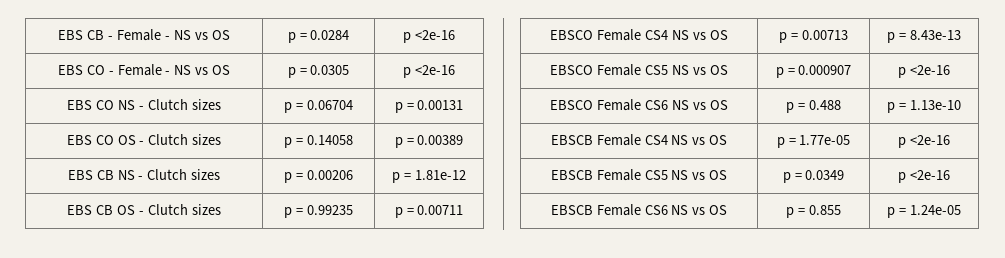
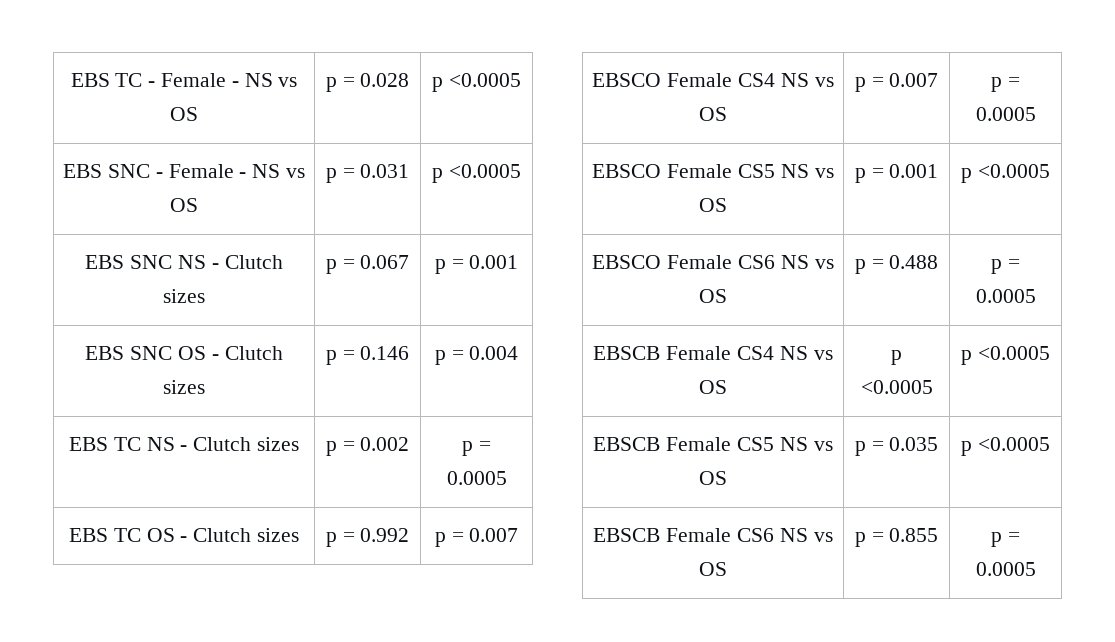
- EBS CB - Female - NS vs OS | p = 0.0284 | p <2e-16
- EBS CO - Female - NS vs OS | p = 0.0305 | p <2e-16
- EBS CO NS - Clutch sizes | p = 0.06704 | p = 0.00131
- EBS CO OS - Clutch sizes | p = 0.14058 | p = 0.00389
- EBS CB NS - Clutch sizes | p = 0.00206 | p = 1.81e-12
- EBS CB OS - Clutch sizes | p = 0.99235 | p = 0.00711
+ EBS TC - Female - NS vs OS | p = 0.028 | p <0.0005
+ EBS SNC - Female - NS vs OS | p = 0.031 | p <0.0005
+ EBS SNC NS - Clutch sizes | p = 0.067 | p = 0.001
+ EBS SNC OS - Clutch sizes | p = 0.146 | p = 0.004
+ EBS TC NS - Clutch sizes | p = 0.002 | p = 0.0005
+ EBS TC OS - Clutch sizes | p = 0.992 | p = 0.007
- EBSCO Female CS4 NS vs OS | p = 0.00713 | p = 8.43e-13
+ EBSCO Female CS4 NS vs OS | p = 0.007 | p = 0.0005
- EBSCO Female CS5 NS vs OS | p = 0.000907 | p <2e-16
+ EBSCO Female CS5 NS vs OS | p = 0.001 | p <0.0005
- EBSCO Female CS6 NS vs OS | p = 0.488 | p = 1.13e-10
+ EBSCO Female CS6 NS vs OS | p = 0.488 | p = 0.0005
- EBSCB Female CS4 NS vs OS | p = 1.77e-05 | p <2e-16
+ EBSCB Female CS4 NS vs OS | p <0.0005 | p <0.0005
- EBSCB Female CS5 NS vs OS | p = 0.0349 | p <2e-16
+ EBSCB Female CS5 NS vs OS | p = 0.035 | p <0.0005
- EBSCB Female CS6 NS vs OS | p = 0.855 | p = 1.24e-05
+ EBSCB Female CS6 NS vs OS | p = 0.855 | p = 0.0005

